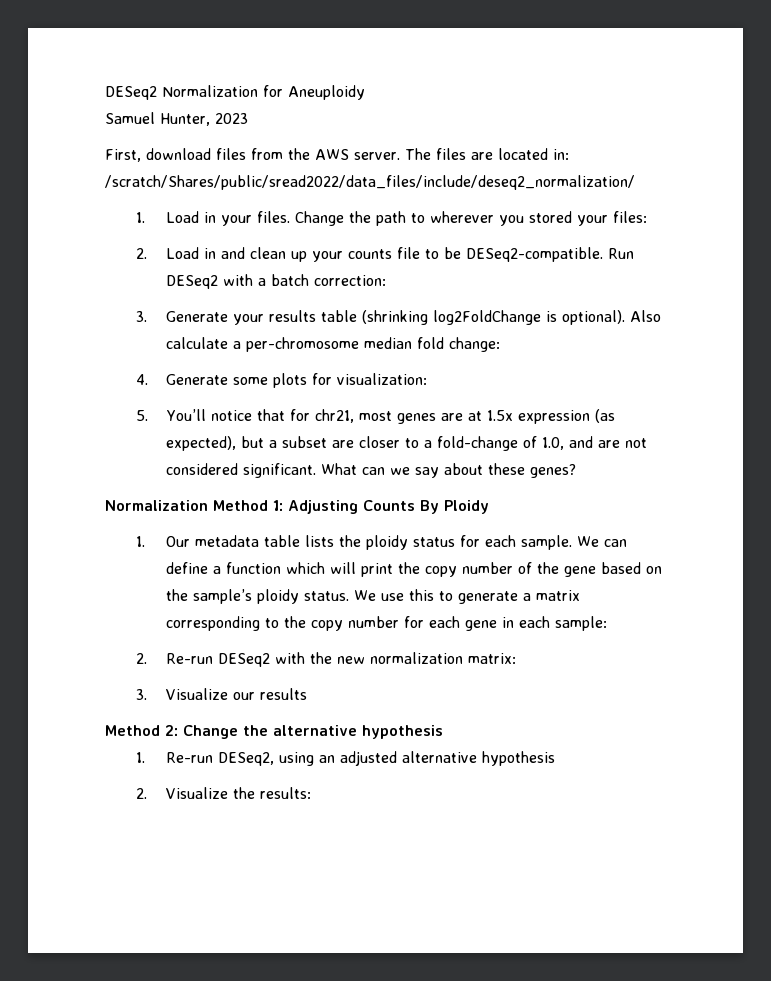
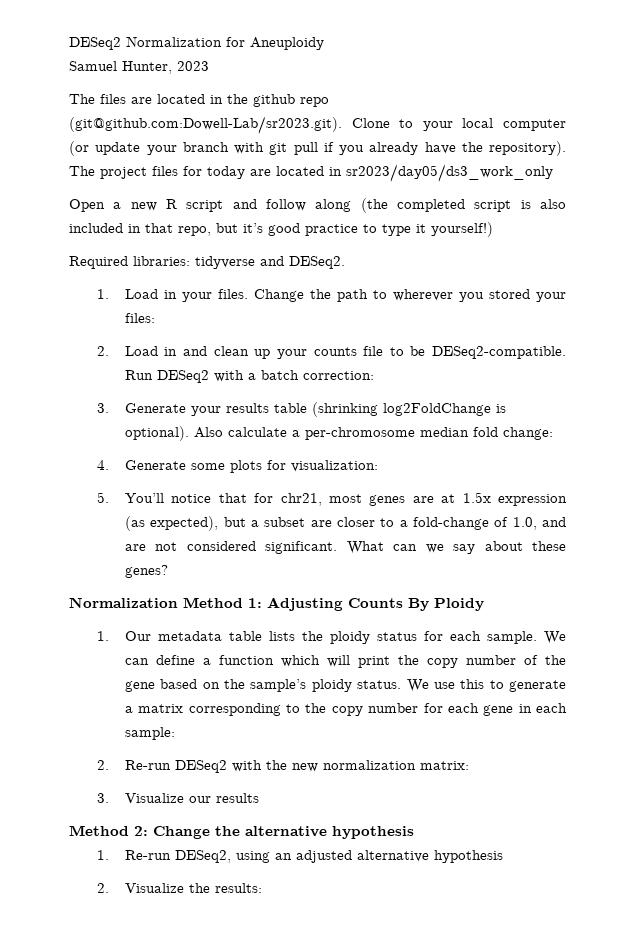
- First, download files from the AWS server. The files are located in: /scratch/Shares/public/sread2022/data_files/include/deseq2_normalization/
+ The files are located in the github repo (git@github.com:Dowell-Lab/sr2023.git). Clone to your local computer (or update your branch with git pull if you already have the repository). The project files for today are located in sr2023/day05/ds3_work_only
+ Open a new R script and follow along (the completed script is also included in that repo, but it’s good practice to type it yourself!)
+ Required libraries: tidyverse and DESeq2.

